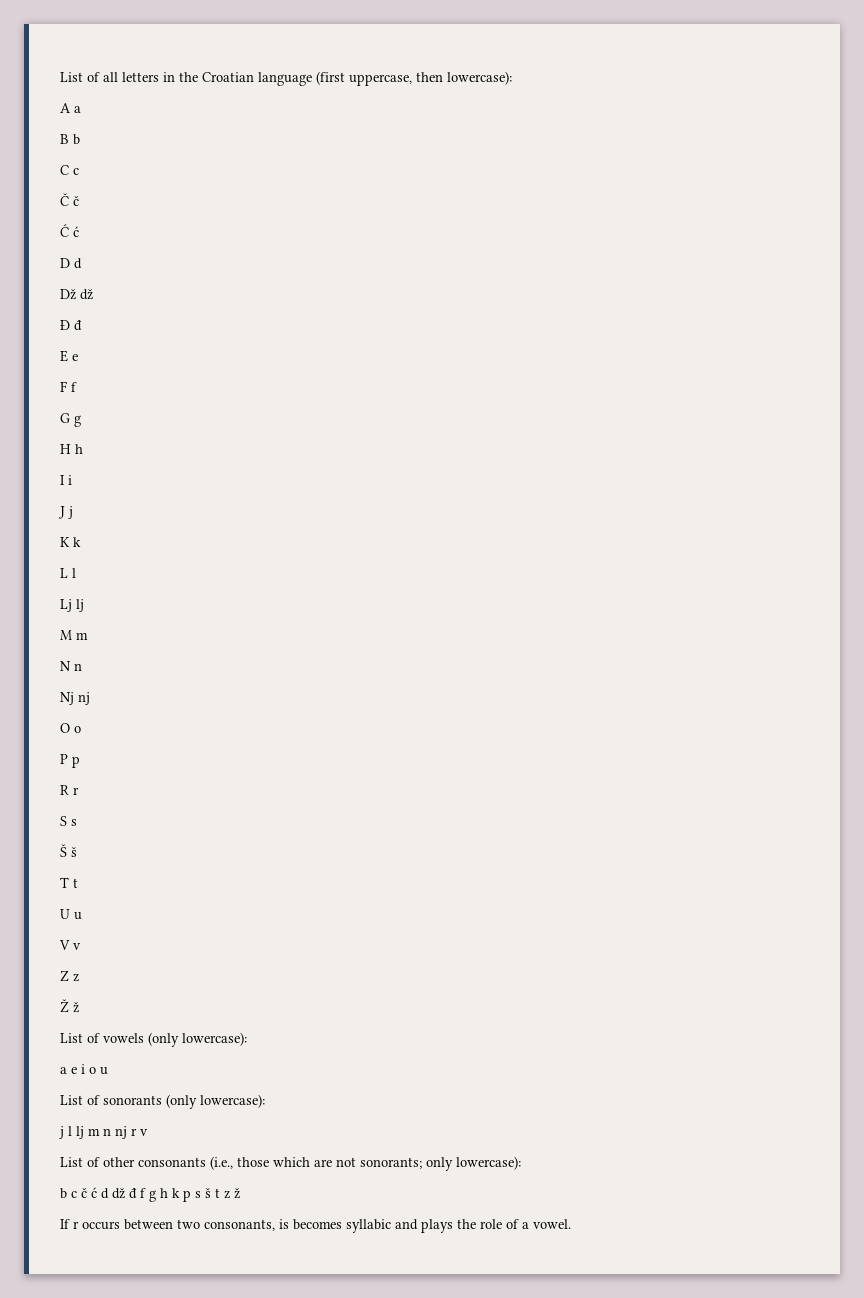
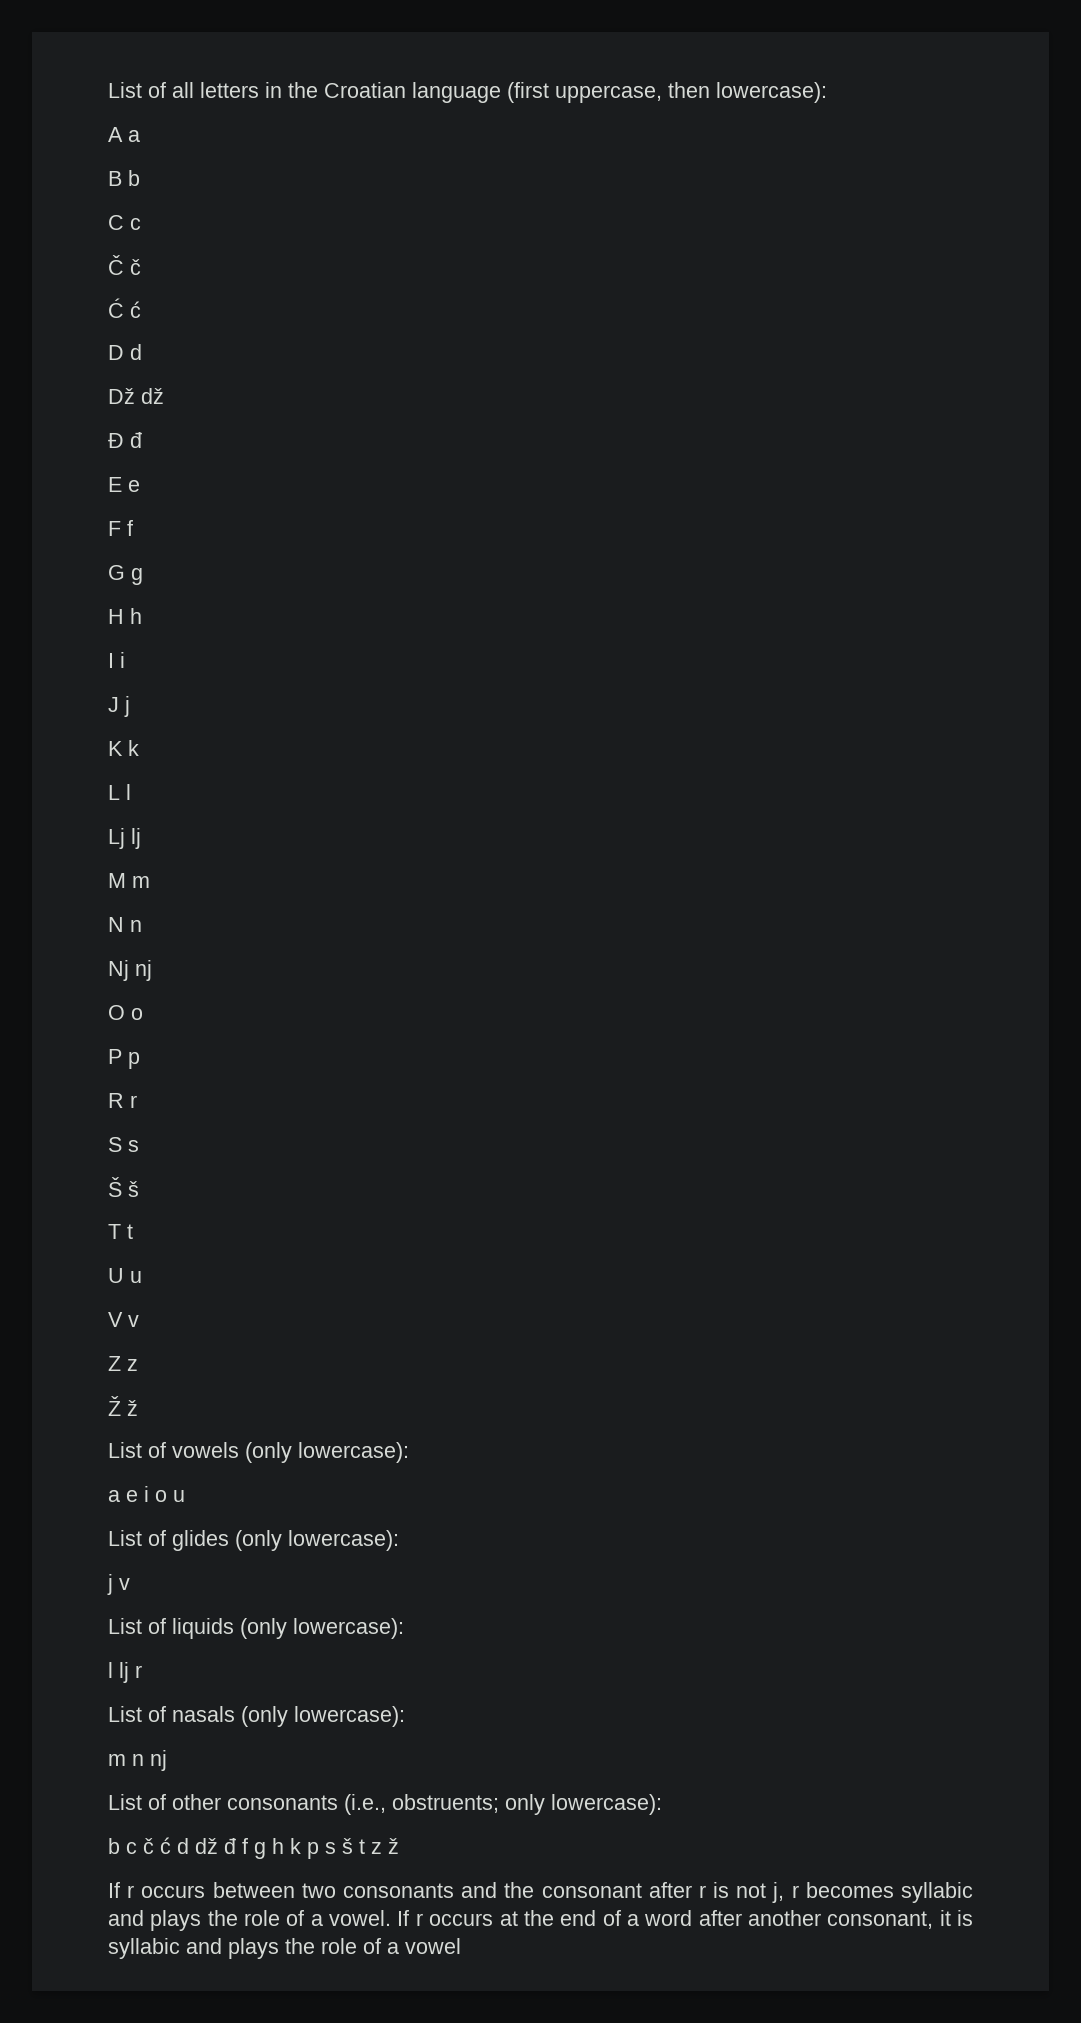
- List of sonorants (only lowercase):
+ List of glides (only lowercase):
- j l lj m n nj r v
+ j v
+ List of liquids (only lowercase):
+ l lj r
+ List of nasals (only lowercase):
+ m n nj
- List of other consonants (i.e., those which are not sonorants; only lowercase):
+ List of other consonants (i.e., obstruents; only lowercase):
- If r occurs between two consonants, is becomes syllabic and plays the role of a vowel.
+ If r occurs between two consonants and the consonant after r is not j, r becomes syllabic and plays the role of a vowel.
+ If r occurs at the end of a word after another consonant, it is syllabic and plays the role of a vowel

